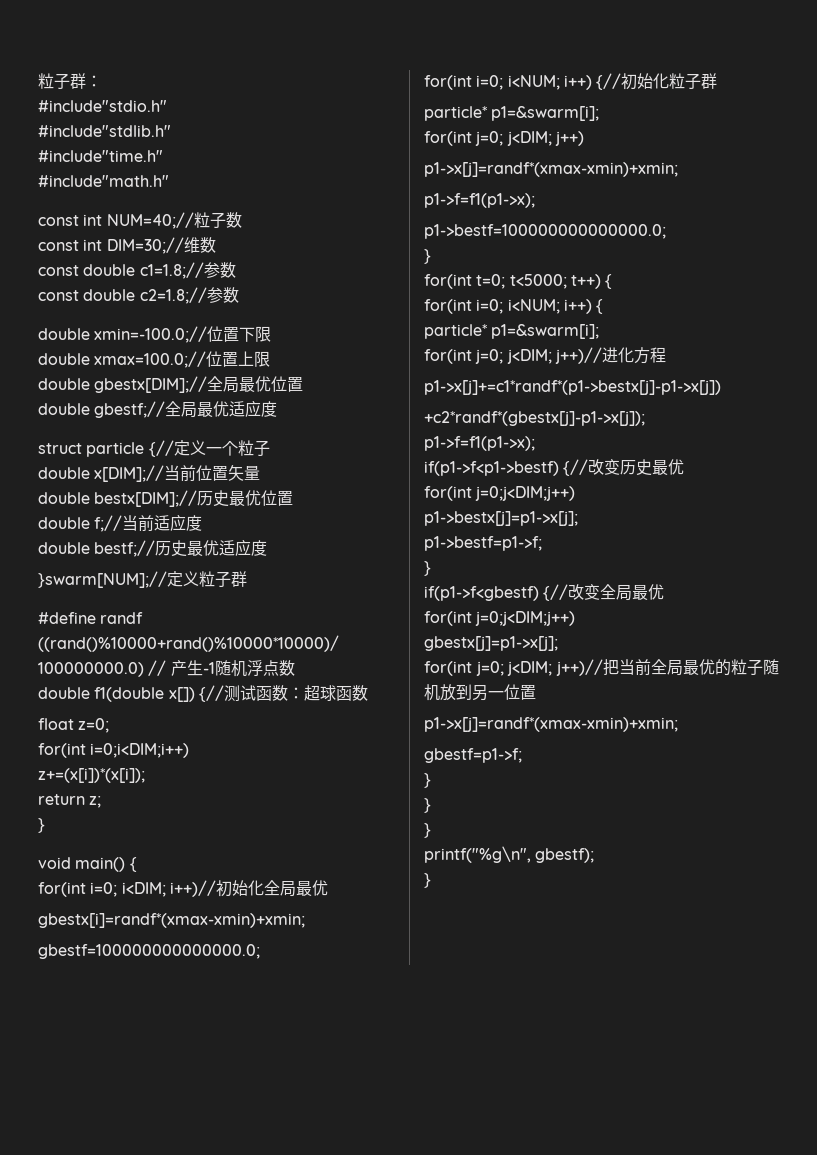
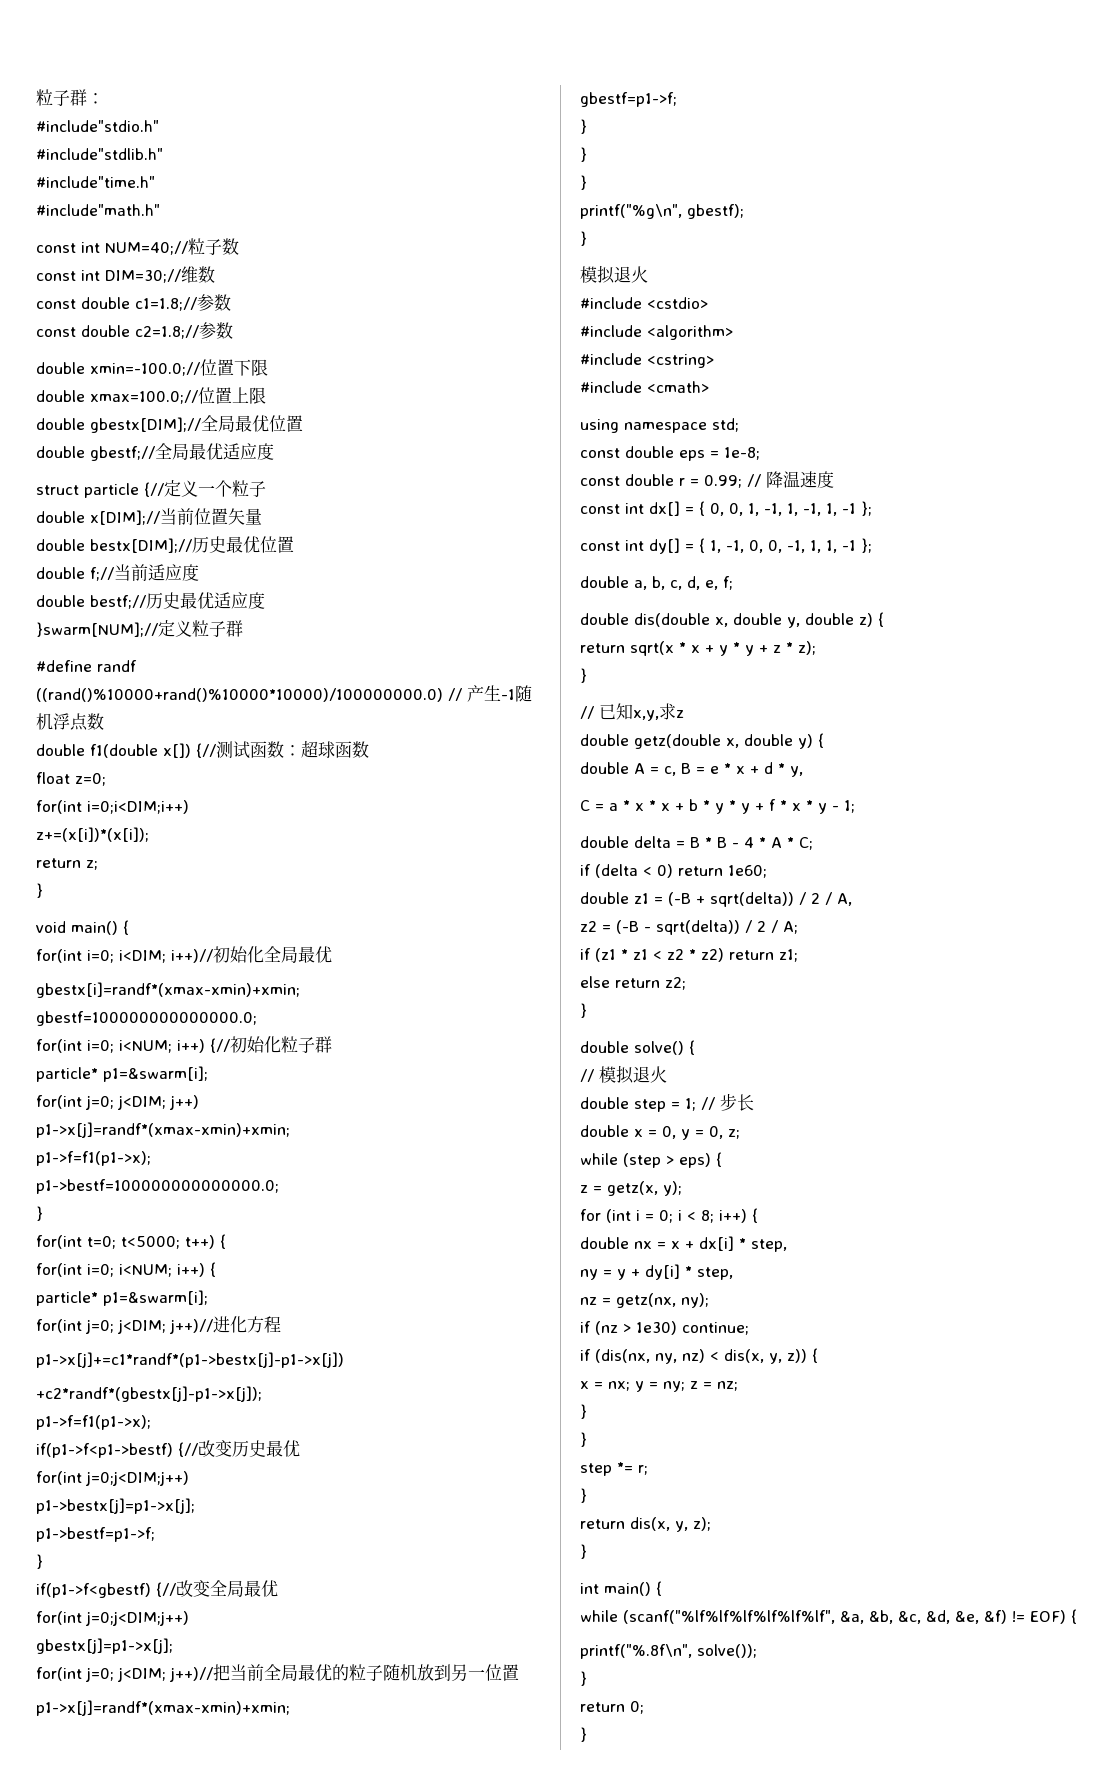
  printf("%g\n", gbestf);
+ }
+ 模拟退火
+ #include <cstdio>
+ #include <algorithm>
+ #include <cstring>
+ #include <cmath>
+ using namespace std;
+ const double eps = 1e-8;
+ const double r = 0.99; // 降温速度
+ const int dx[] = { 0, 0, 1, -1, 1, -1, 1, -1 };
+ const int dy[] = { 1, -1, 0, 0, -1, 1, 1, -1 };
+ double a, b, c, d, e, f;
+ double dis(double x, double y, double z) {
+ return sqrt(x * x + y * y + z * z);
+ }
+ // 已知x,y,求z
+ double getz(double x, double y) {
+ double A = c, B = e * x + d * y,
+ C = a * x * x + b * y * y + f * x * y - 1;
+ double delta = B * B - 4 * A * C;
+ if (delta < 0) return 1e60;
+ double z1 = (-B + sqrt(delta)) / 2 / A,
+ z2 = (-B - sqrt(delta)) / 2 / A;
+ if (z1 * z1 < z2 * z2) return z1;
+ else return z2;
+ }
+ double solve() {
+ // 模拟退火
+ double step = 1; // 步长
+ double x = 0, y = 0, z;
+ while (step > eps) {
+ z = getz(x, y);
+ for (int i = 0; i < 8; i++) {
+ double nx = x + dx[i] * step,
+ ny = y + dy[i] * step,
+ nz = getz(nx, ny);
+ if (nz > 1e30) continue;
+ if (dis(nx, ny, nz) < dis(x, y, z)) {
+ x = nx; y = ny; z = nz;
+ }
+ }
+ step *= r;
+ }
+ return dis(x, y, z);
+ }
+ int main() {
+ while (scanf("%lf%lf%lf%lf%lf%lf", &a, &b, &c, &d, &e, &f) != EOF) {
+ printf("%.8f\n", solve());
+ }
+ return 0;

